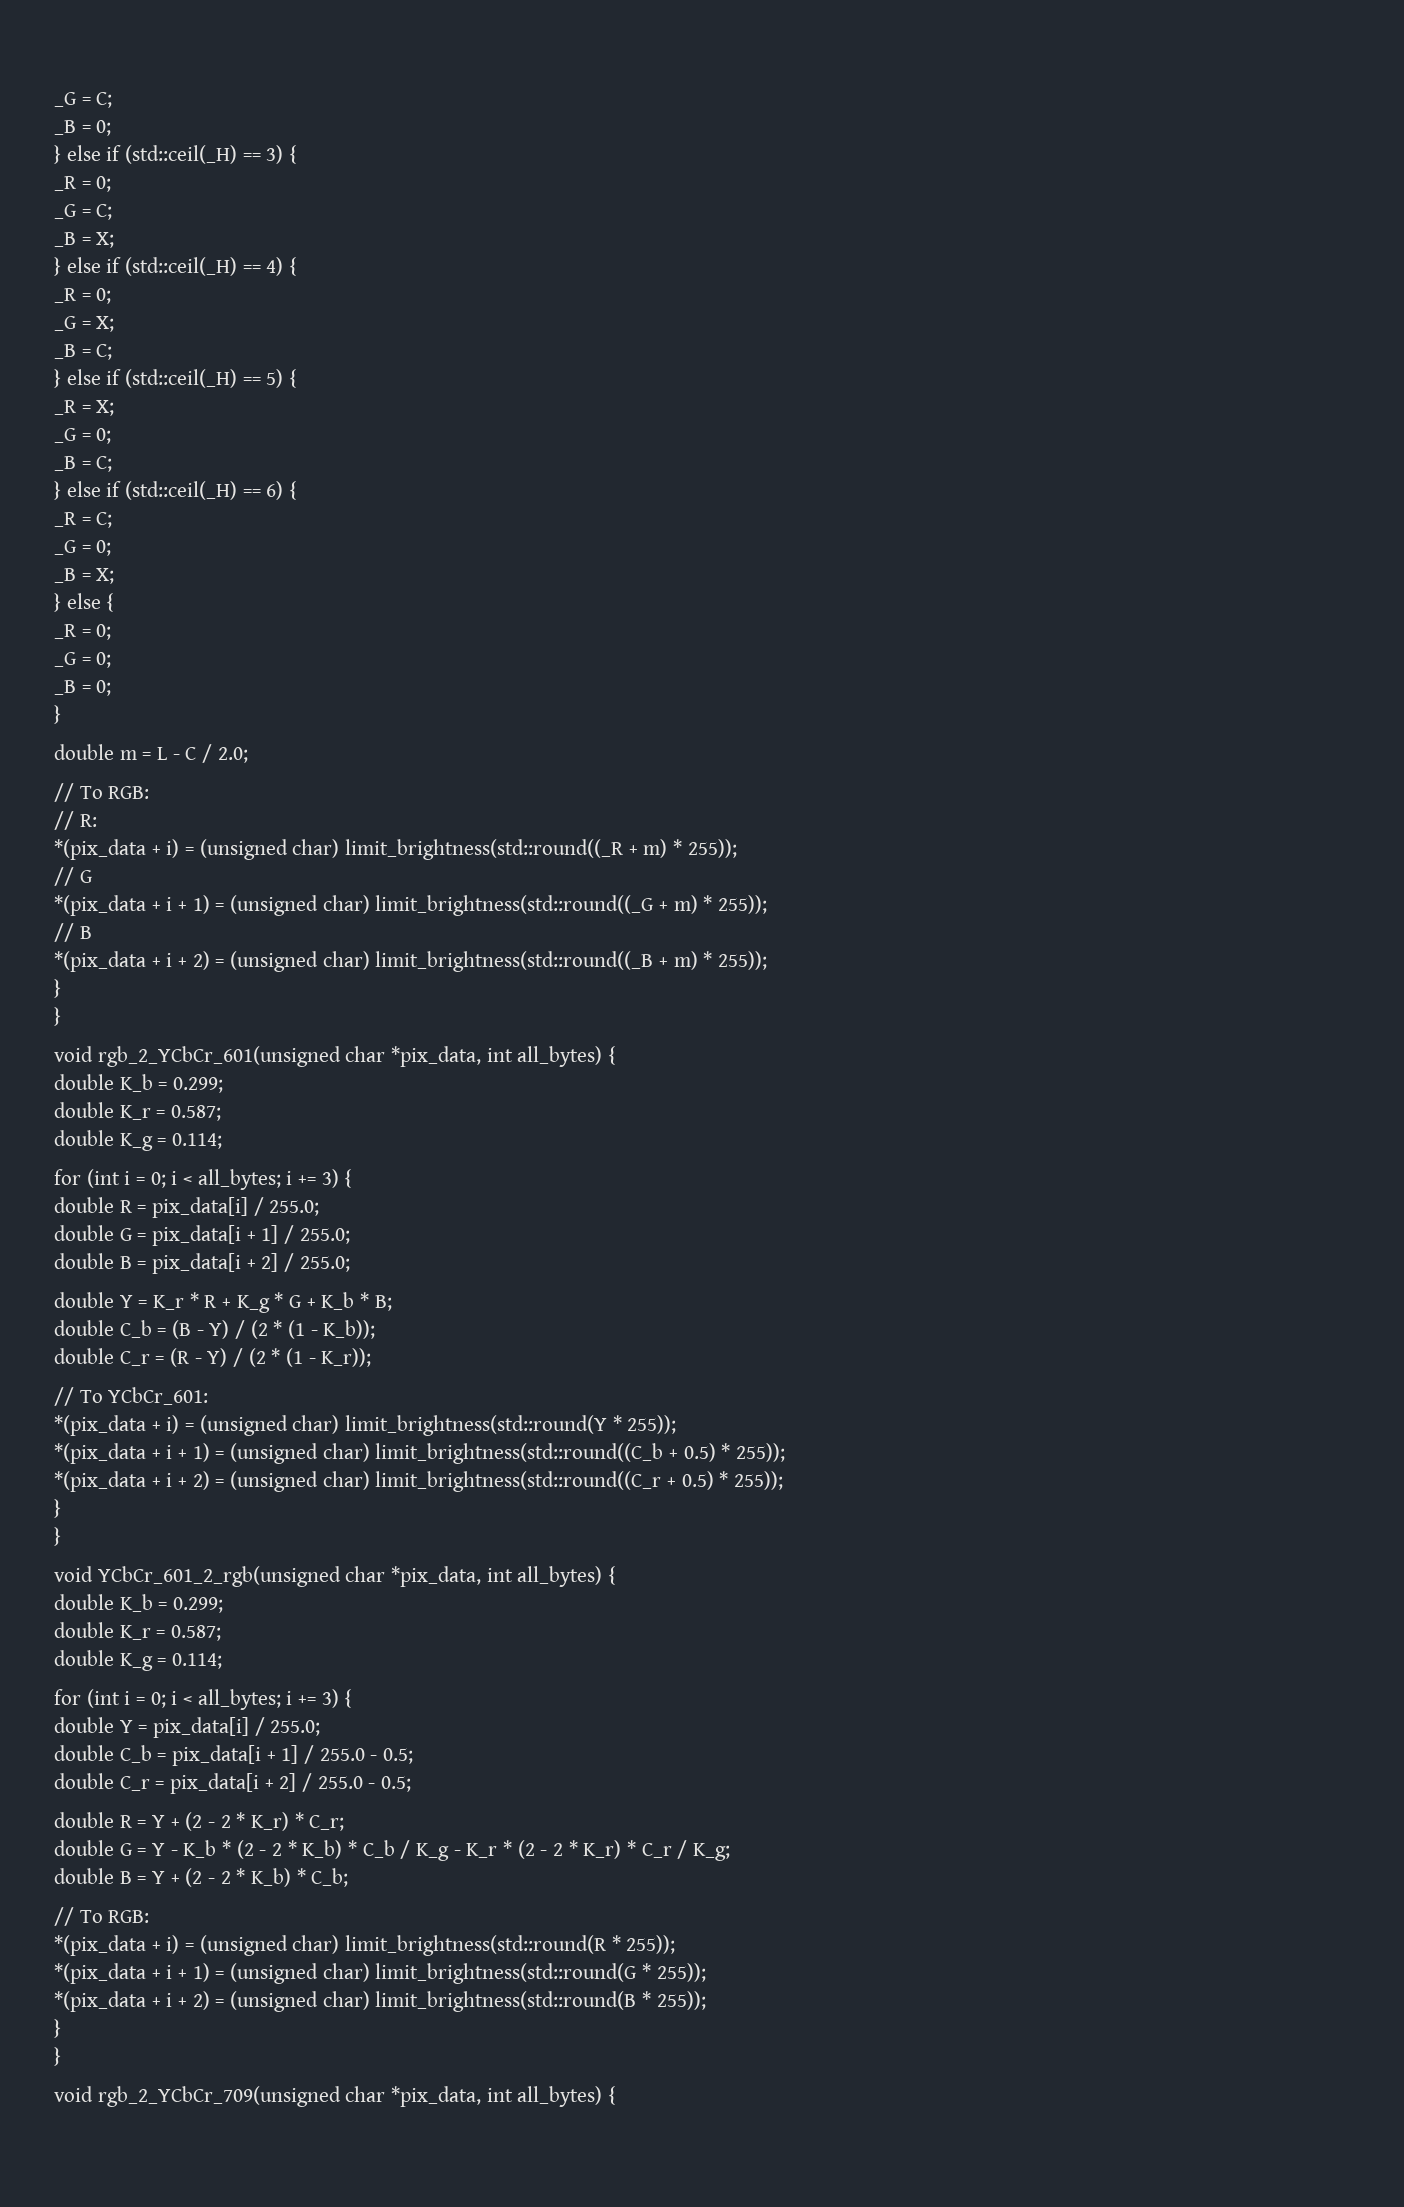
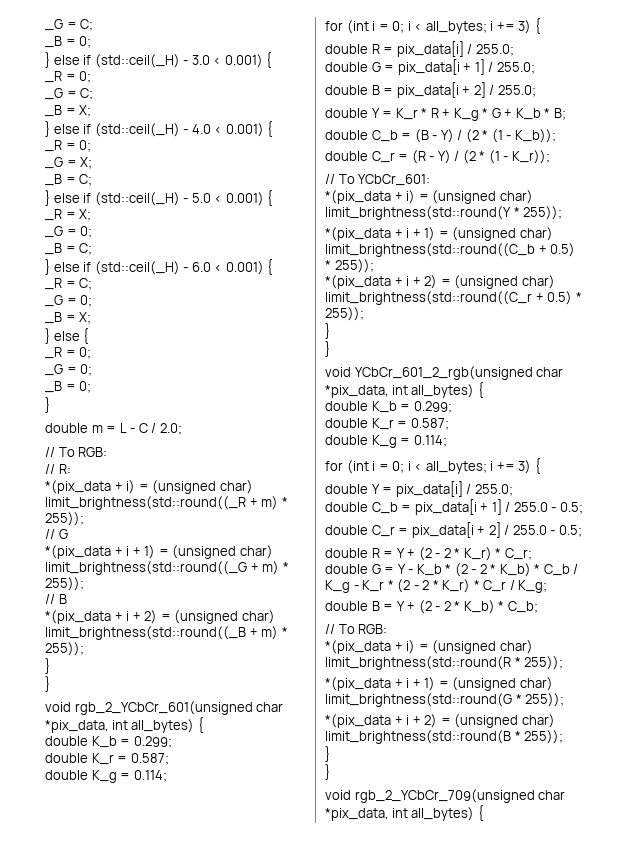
- } else if (std::ceil(_H) == 3) {
+ } else if (std::ceil(_H) - 3.0 < 0.001) {
- } else if (std::ceil(_H) == 4) {
+ } else if (std::ceil(_H) - 4.0 < 0.001) {
- } else if (std::ceil(_H) == 5) {
+ } else if (std::ceil(_H) - 5.0 < 0.001) {
- } else if (std::ceil(_H) == 6) {
+ } else if (std::ceil(_H) - 6.0 < 0.001) {

